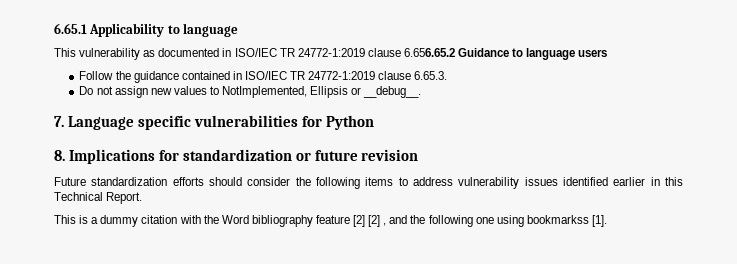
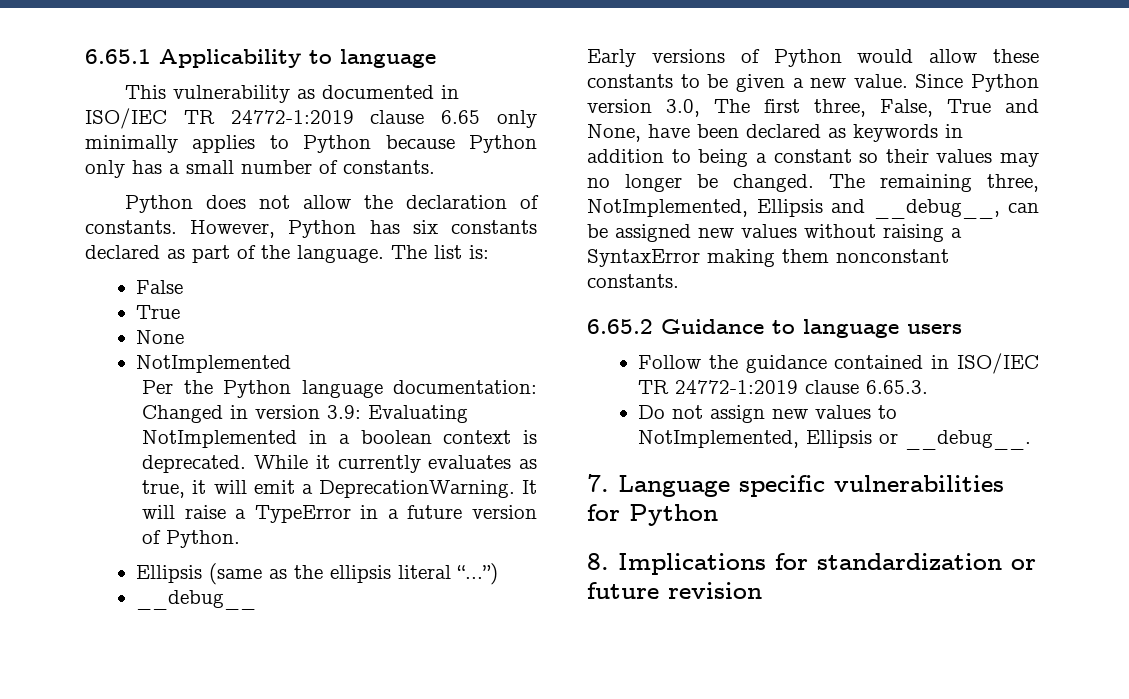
- This vulnerability as documented in ISO/IEC TR 24772-1:2019 clause 6.656.65.2 Guidance to language users
+ This vulnerability as documented in ISO/IEC TR 24772-1:2019 clause 6.65 only minimally applies to Python because Python only has a small number of constants.
+ Python does not allow the declaration of constants. However, Python has six constants declared as part of the language. The list is:
+ False
+ True
+ None
+ NotImplemented
+ Per the Python language documentation: Changed in version 3.9: Evaluating NotImplemented in a boolean context is deprecated. While it currently evaluates as true, it will emit a DeprecationWarning. It will raise a TypeError in a future version of Python.
+ Ellipsis (same as the ellipsis literal “...”)
+ __debug__
+ Early versions of Python would allow these constants to be given a new value. Since Python version 3.0, The first three, False, True and None, have been declared as keywords in addition to being a constant so their values may no longer be changed. The remaining three, NotImplemented, Ellipsis and __debug__, can be assigned new values without raising a SyntaxError making them nonconstant constants.
+ 6.65.2 Guidance to language users
- Future standardization efforts should consider the following items to address vulnerability issues identified earlier in this Technical Report.
- This is a dummy citation with the Word bibliography feature [2] [2] , and the following one using bookmarkss [1].

